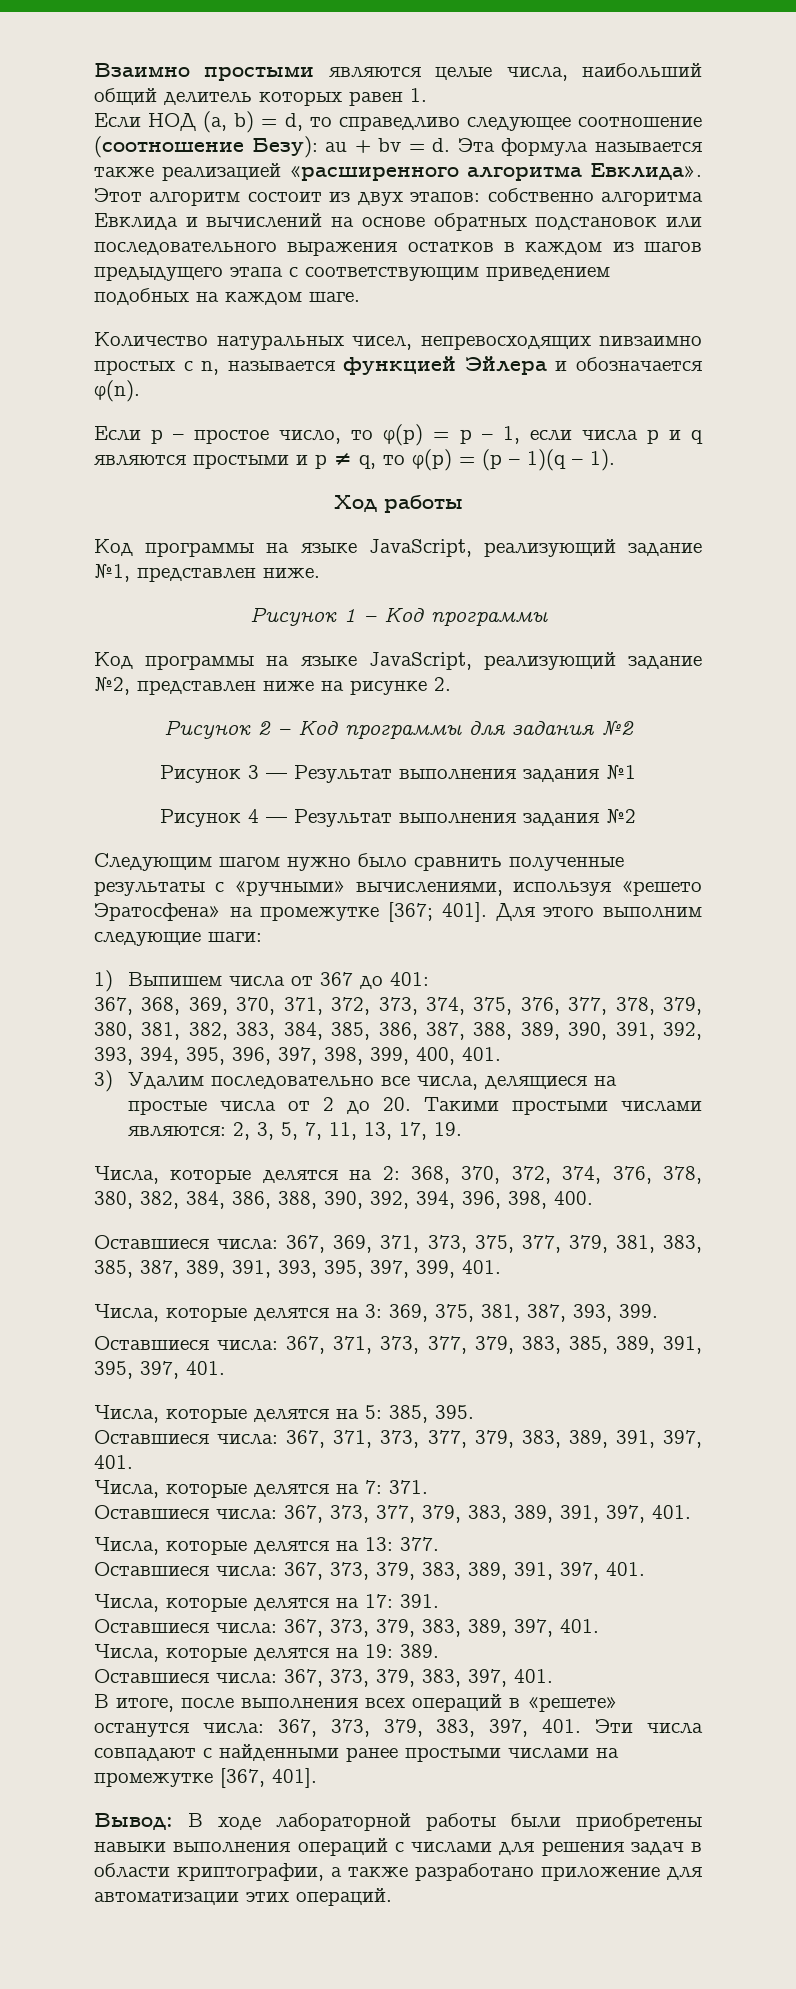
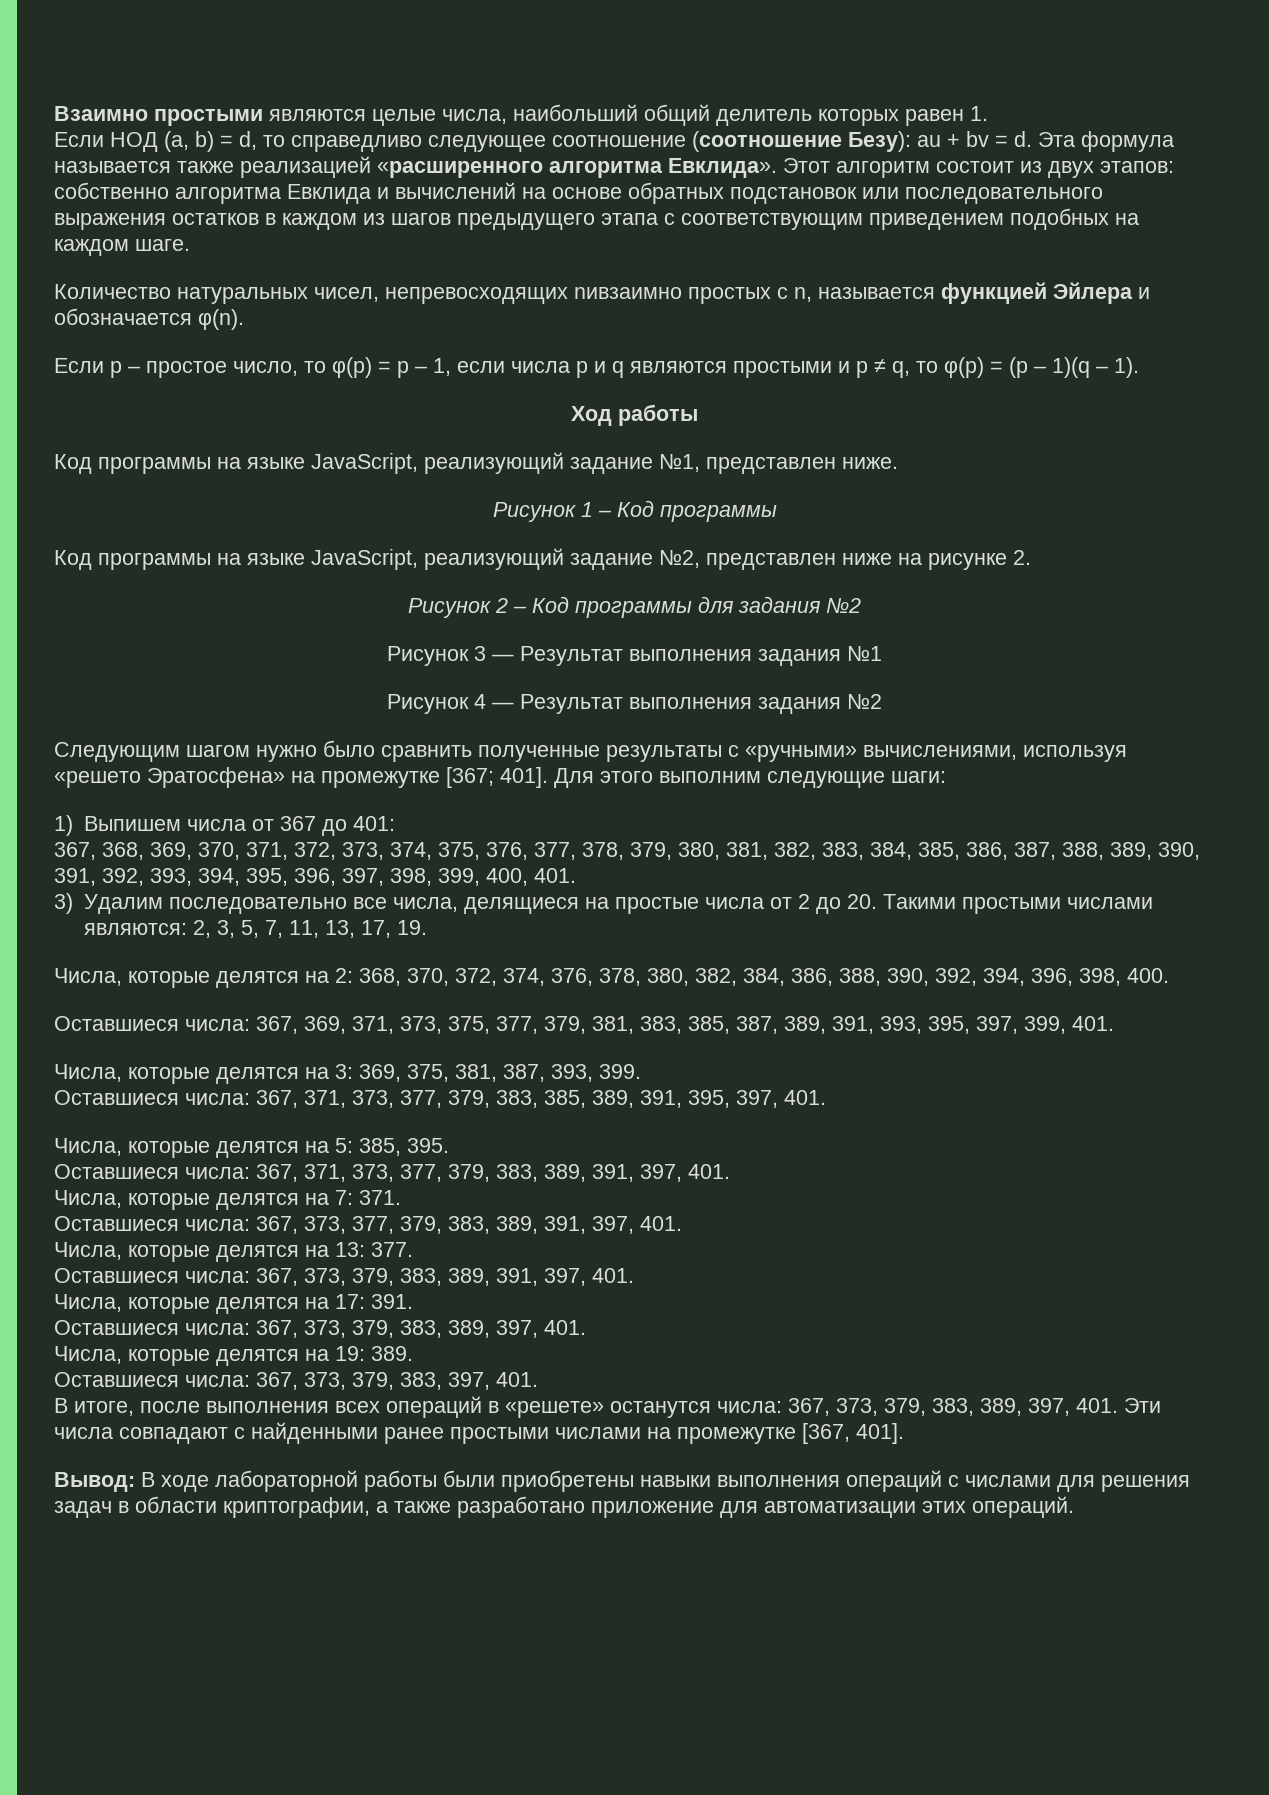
- В итоге, после выполнения всех операций в «решете» останутся числа: 367, 373, 379, 383, 397, 401. Эти числа совпадают с найденными ранее простыми числами на промежутке [367, 401].
+ В итоге, после выполнения всех операций в «решете» останутся числа: 367, 373, 379, 383, 389, 397, 401. Эти числа совпадают с найденными ранее простыми числами на промежутке [367, 401].

